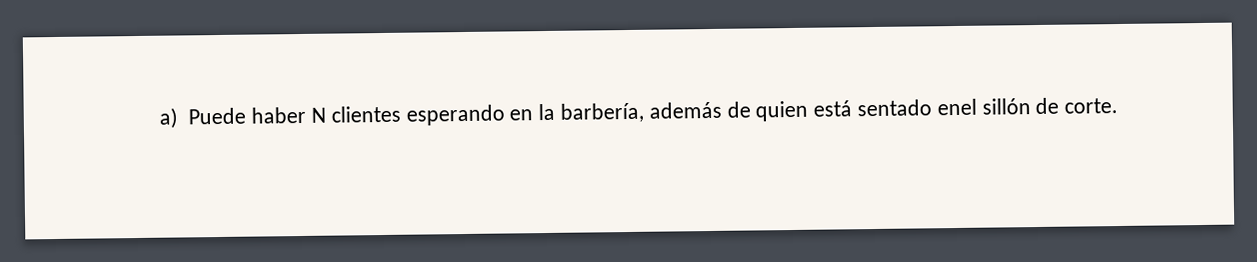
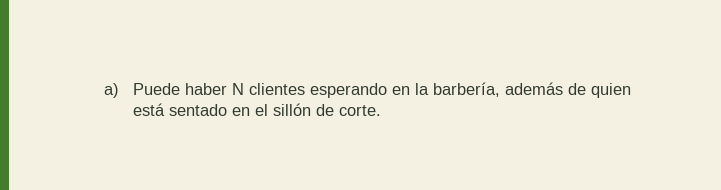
- a) Puede haber N clientes esperando en la barbería, además de quien está sentado enel sillón de corte.
+ a) Puede haber N clientes esperando en la barbería, además de quien está sentado en el sillón de corte.

